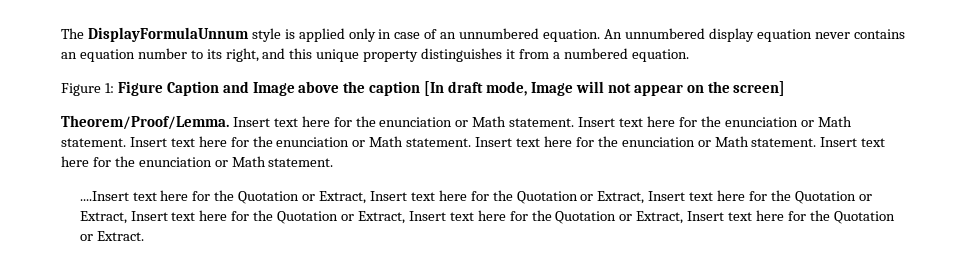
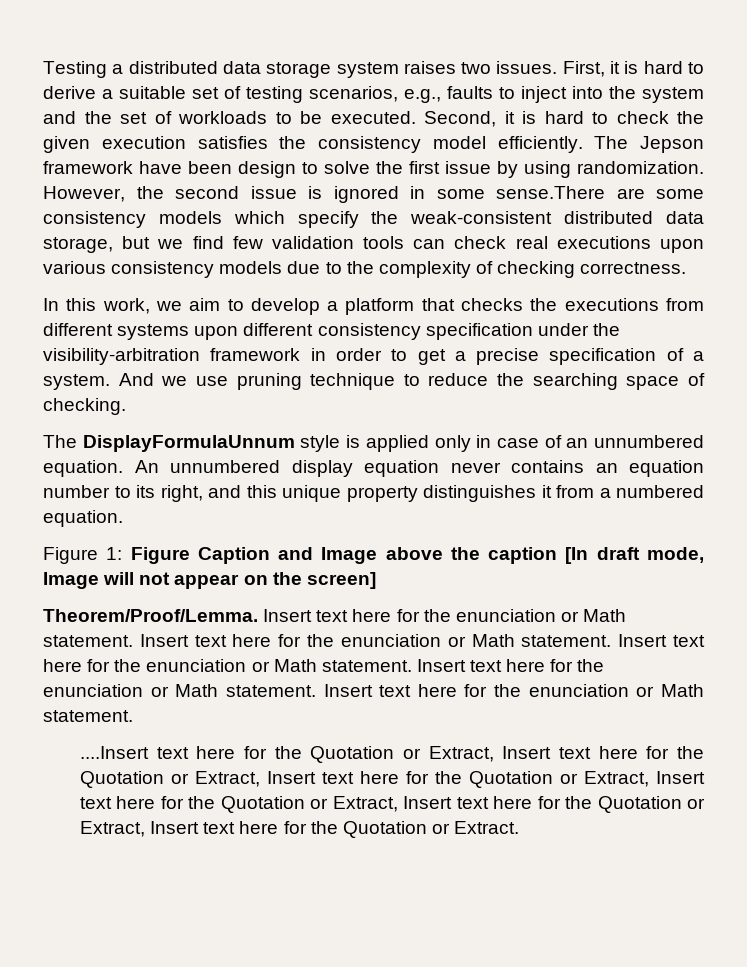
+ Testing a distributed data storage system raises two issues. First, it is hard to derive a suitable set of testing scenarios, e.g., faults to inject into the system and the set of workloads to be executed. Second, it is hard to check the given execution satisfies the consistency model efficiently. The Jepson framework have been design to solve the first issue by using randomization. However, the second issue is ignored in some sense.There are some consistency models which specify the weak-consistent distributed data storage, but we find few validation tools can check real executions upon various consistency models due to the complexity of checking correctness.
+ In this work, we aim to develop a platform that checks the executions from different systems upon different consistency specification under the visibility-arbitration framework in order to get a precise specification of a system. And we use pruning technique to reduce the searching space of checking.

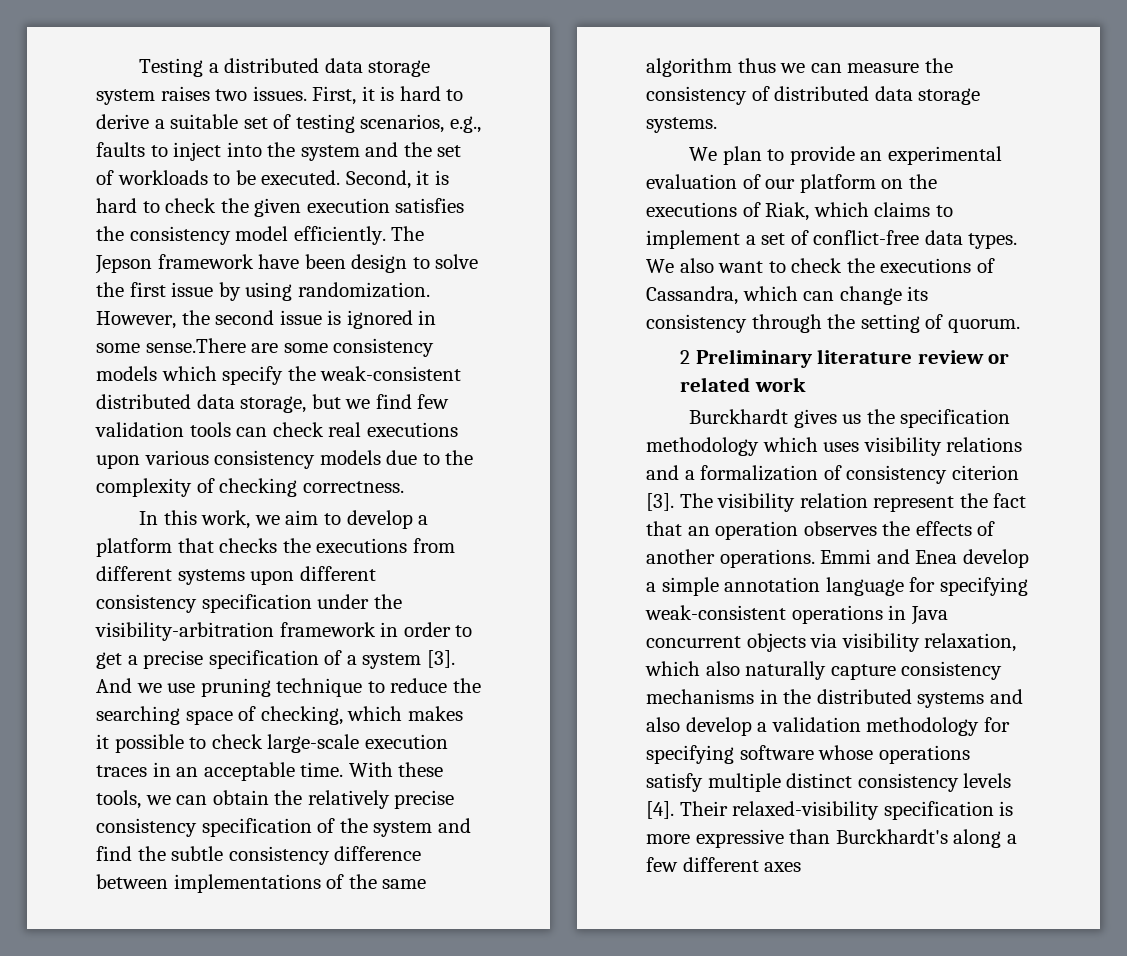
- In this work, we aim to develop a platform that checks the executions from different systems upon different consistency specification under the visibility-arbitration framework in order to get a precise specification of a system.
+ In this work, we aim to develop a platform that checks the executions from different systems upon different consistency specification under the visibility-arbitration framework in order to get a precise specification of a system [3].
- And we use pruning technique to reduce the searching space of checking.
- The DisplayFormulaUnnum style is applied only in case of an unnumbered equation. An unnumbered display equation never contains an equation number to its right, and this unique property distinguishes it from a numbered equation.
- Figure 1: Figure Caption and Image above the caption [In draft mode, Image will not appear on the screen]
- Theorem/Proof/Lemma. Insert text here for the enunciation or Math statement. Insert text here for the enunciation or Math statement. Insert text here for the enunciation or Math statement. Insert text here for the enunciation or Math statement. Insert text here for the enunciation or Math statement.
- ....Insert text here for the Quotation or Extract, Insert text here for the Quotation or Extract, Insert text here for the Quotation or Extract, Insert text here for the Quotation or Extract, Insert text here for the Quotation or Extract, Insert text here for the Quotation or Extract.
+ And we use pruning technique to reduce the searching space of checking, which makes it possible to check large-scale execution traces in an acceptable time. With these tools, we can obtain the relatively precise consistency specification of the system and find the subtle consistency difference between implementations of the same algorithm thus we can measure the consistency of distributed data storage systems.
+ We plan to provide an experimental evaluation of our platform on the executions of Riak, which claims to implement a set of conflict-free data types. We also want to check the executions of Cassandra, which can change its consistency through the setting of quorum.
+ 2 Preliminary literature review or related work
+ Burckhardt gives us the specification methodology which uses visibility relations and a formalization of consistency citerion [3]. The visibility relation represent the fact that an operation observes the effects of another operations. Emmi and Enea develop a simple annotation language for specifying weak-consistent operations in Java concurrent objects via visibility relaxation, which also naturally capture consistency mechanisms in the distributed systems and also develop a validation methodology for specifying software whose operations satisfy multiple distinct consistency levels [4]. Their relaxed-visibility specification is more expressive than Burckhardt's along a few different axes

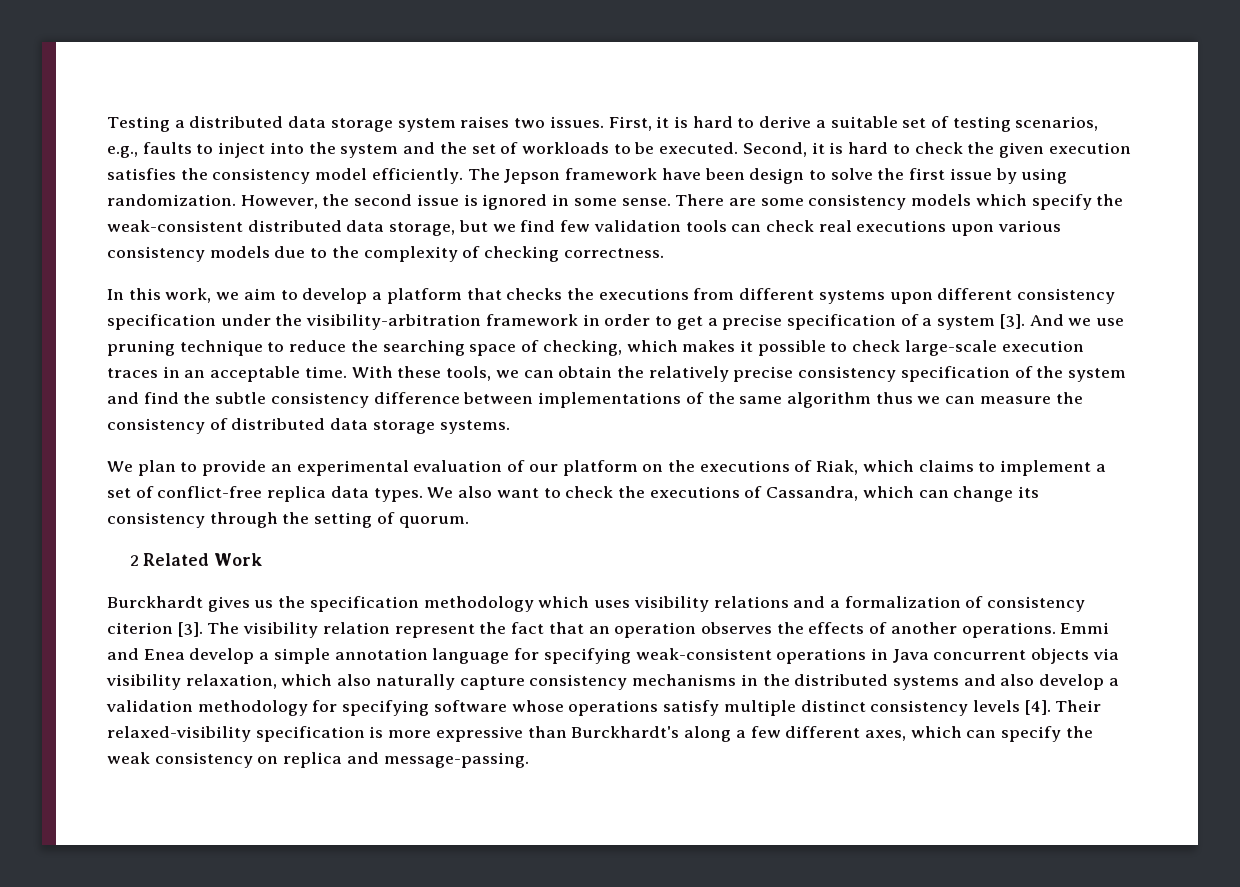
- However, the second issue is ignored in some sense.There are some consistency models which specify the weak-consistent distributed data storage, but we find few validation tools can check real executions upon various consistency models due to the complexity of checking correctness.
+ However, the second issue is ignored in some sense. There are some consistency models which specify the weak-consistent distributed data storage, but we find few validation tools can check real executions upon various consistency models due to the complexity of checking correctness.
- We plan to provide an experimental evaluation of our platform on the executions of Riak, which claims to implement a set of conflict-free data types.
+ We plan to provide an experimental evaluation of our platform on the executions of Riak, which claims to implement a set of conflict-free replica data types.
- 2 Preliminary literature review or related work
+ 2 Related Work
- Their relaxed-visibility specification is more expressive than Burckhardt's along a few different axes
+ Their relaxed-visibility specification is more expressive than Burckhardt's along a few different axes, which can specify the weak consistency on replica and message-passing.

